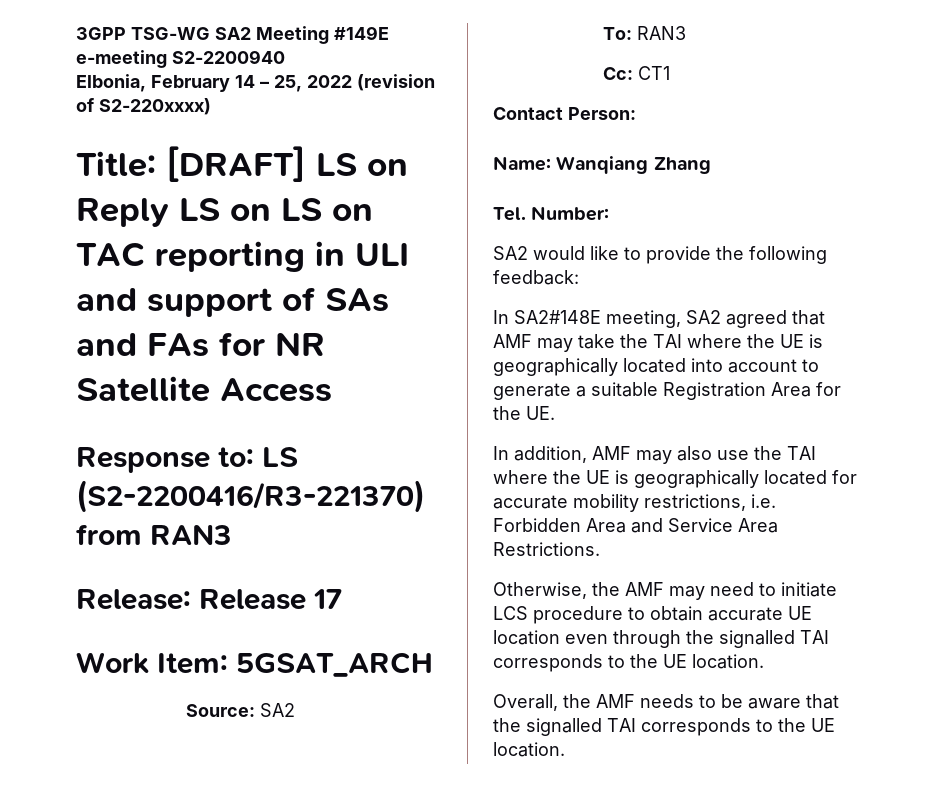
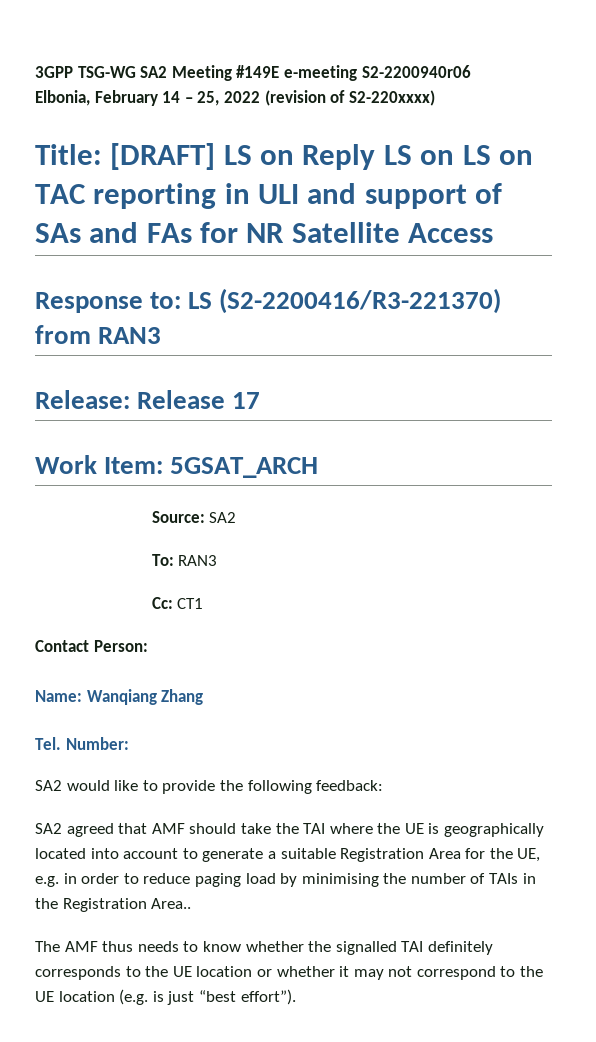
- 3GPP TSG-WG SA2 Meeting #149E e-meeting S2-2200940
+ 3GPP TSG-WG SA2 Meeting #149E e-meeting S2-2200940r06
- In SA2#148E meeting, SA2 agreed that AMF may take the TAI where the UE is geographically located into account to generate a suitable Registration Area for the UE.
- In addition, AMF may also use the TAI where the UE is geographically located for accurate mobility restrictions, i.e. Forbidden Area and Service Area Restrictions.
- Otherwise, the AMF may need to initiate LCS procedure to obtain accurate UE location even through the signalled TAI corresponds to the UE location.
- Overall, the AMF needs to be aware that the signalled TAI corresponds to the UE location.
+ SA2 agreed that AMF should take the TAI where the UE is geographically located into account to generate a suitable Registration Area for the UE, e.g. in order to reduce paging load by minimising the number of TAIs in the Registration Area..
+ The AMF thus needs to know whether the signalled TAI definitely corresponds to the UE location or whether it may not correspond to the UE location (e.g. is just “best effort”).

